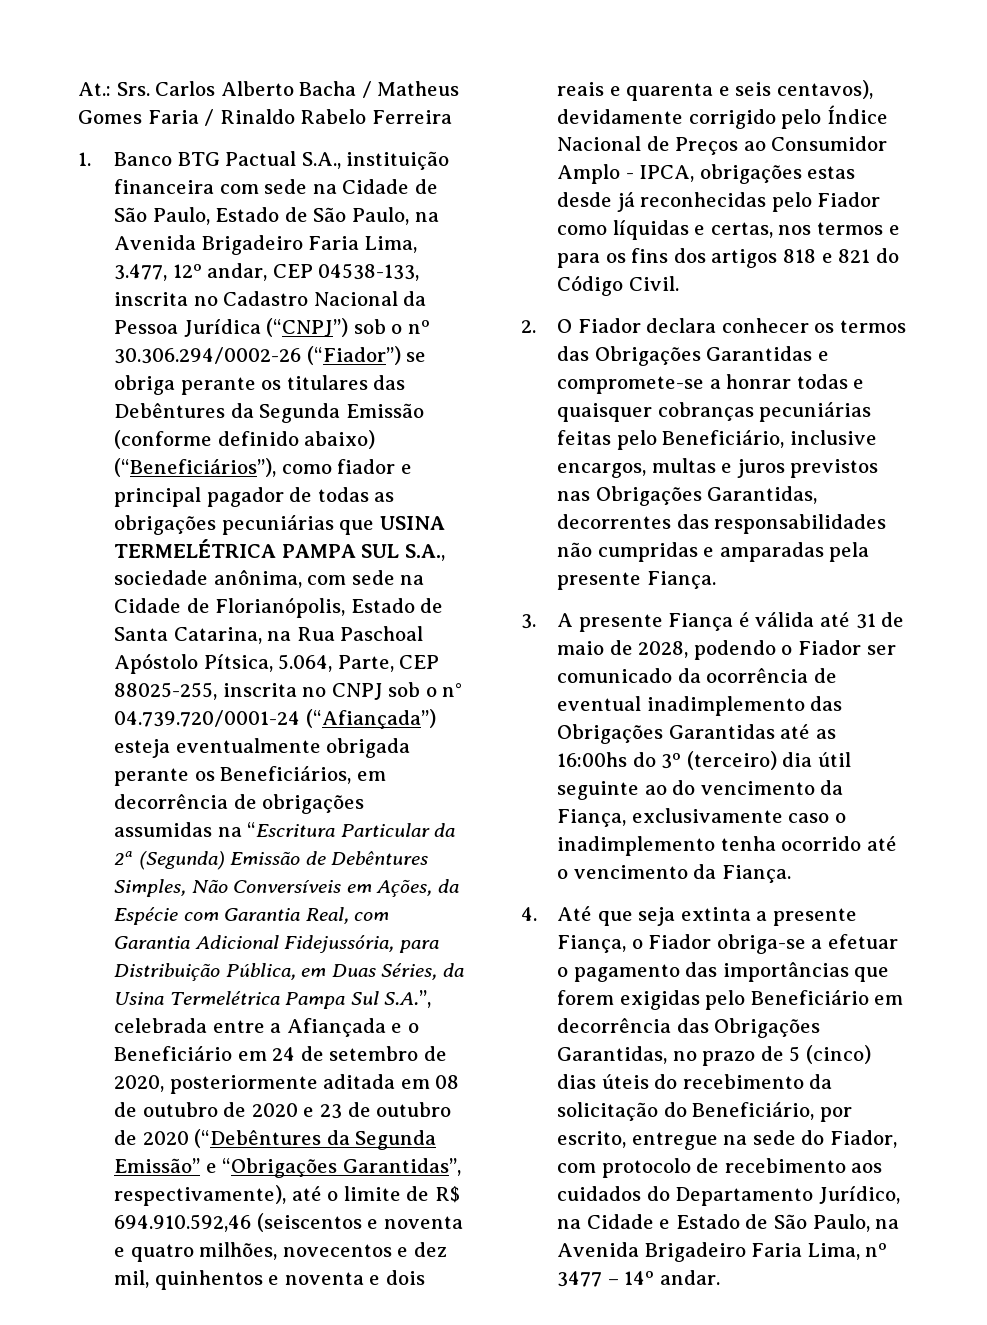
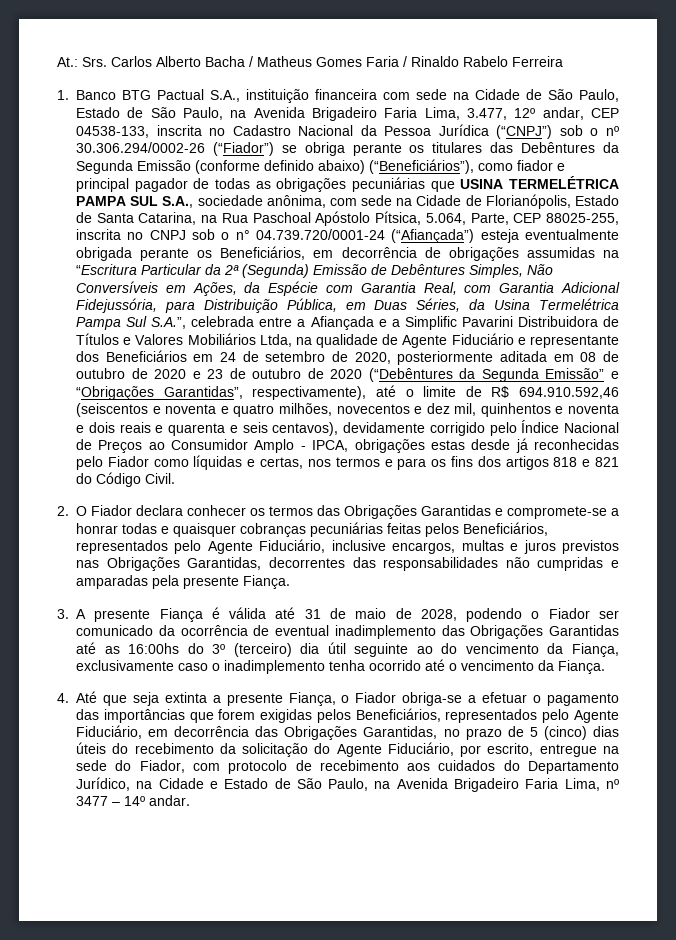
- 1. Banco BTG Pactual S.A., instituição financeira com sede na Cidade de São Paulo, Estado de São Paulo, na Avenida Brigadeiro Faria Lima, 3.477, 12º andar, CEP 04538-133, inscrita no Cadastro Nacional da Pessoa Jurídica (“CNPJ”) sob o nº 30.306.294/0002-26 (“Fiador”) se obriga perante os titulares das Debêntures da Segunda Emissão (conforme definido abaixo) (“Beneficiários”), como fiador e principal pagador de todas as obrigações pecuniárias que USINA TERMELÉTRICA PAMPA SUL S.A., sociedade anônima, com sede na Cidade de Florianópolis, Estado de Santa Catarina, na Rua Paschoal Apóstolo Pítsica, 5.064, Parte, CEP 88025-255, inscrita no CNPJ sob o n° 04.739.720/0001-24 (“Afiançada”) esteja eventualmente obrigada perante os Beneficiários, em decorrência de obrigações assumidas na “Escritura Particular da 2ª (Segunda) Emissão de Debêntures Simples, Não Conversíveis em Ações, da Espécie com Garantia Real, com Garantia Adicional Fidejussória, para Distribuição Pública, em Duas Séries, da Usina Termelétrica Pampa Sul S.A.”, celebrada entre a Afiançada e o Beneficiário em 24 de setembro de 2020, posteriormente aditada em 08 de outubro de 2020 e 23 de outubro de 2020 (“Debêntures da Segunda Emissão” e “Obrigações Garantidas”, respectivamente), até o limite de R$ 694.910.592,46 (seiscentos e noventa e quatro milhões, novecentos e dez mil, quinhentos e noventa e dois reais e quarenta e seis centavos), devidamente corrigido pelo Índice Nacional de Preços ao Consumidor Amplo - IPCA, obrigações estas desde já reconhecidas pelo Fiador como líquidas e certas, nos termos e para os fins dos artigos 818 e 821 do Código Civil.
+ 1. Banco BTG Pactual S.A., instituição financeira com sede na Cidade de São Paulo, Estado de São Paulo, na Avenida Brigadeiro Faria Lima, 3.477, 12º andar, CEP 04538-133, inscrita no Cadastro Nacional da Pessoa Jurídica (“CNPJ”) sob o nº 30.306.294/0002-26 (“Fiador”) se obriga perante os titulares das Debêntures da Segunda Emissão (conforme definido abaixo) (“Beneficiários”), como fiador e principal pagador de todas as obrigações pecuniárias que USINA TERMELÉTRICA PAMPA SUL S.A., sociedade anônima, com sede na Cidade de Florianópolis, Estado de Santa Catarina, na Rua Paschoal Apóstolo Pítsica, 5.064, Parte, CEP 88025-255, inscrita no CNPJ sob o n° 04.739.720/0001-24 (“Afiançada”) esteja eventualmente obrigada perante os Beneficiários, em decorrência de obrigações assumidas na “Escritura Particular da 2ª (Segunda) Emissão de Debêntures Simples, Não Conversíveis em Ações, da Espécie com Garantia Real, com Garantia Adicional Fidejussória, para Distribuição Pública, em Duas Séries, da Usina Termelétrica Pampa Sul S.A.”, celebrada entre a Afiançada e a Simplific Pavarini Distribuidora de Títulos e Valores Mobiliários Ltda, na qualidade de Agente Fiduciário e representante dos Beneficiários em 24 de setembro de 2020, posteriormente aditada em 08 de outubro de 2020 e 23 de outubro de 2020 (“Debêntures da Segunda Emissão” e “Obrigações Garantidas”, respectivamente), até o limite de R$ 694.910.592,46 (seiscentos e noventa e quatro milhões, novecentos e dez mil, quinhentos e noventa e dois reais e quarenta e seis centavos), devidamente corrigido pelo Índice Nacional de Preços ao Consumidor Amplo - IPCA, obrigações estas desde já reconhecidas pelo Fiador como líquidas e certas, nos termos e para os fins dos artigos 818 e 821 do Código Civil.
- 2. O Fiador declara conhecer os termos das Obrigações Garantidas e compromete-se a honrar todas e quaisquer cobranças pecuniárias feitas pelo Beneficiário, inclusive encargos, multas e juros previstos nas Obrigações Garantidas, decorrentes das responsabilidades não cumpridas e amparadas pela presente Fiança.
+ 2. O Fiador declara conhecer os termos das Obrigações Garantidas e compromete-se a honrar todas e quaisquer cobranças pecuniárias feitas pelos Beneficiários, representados pelo Agente Fiduciário, inclusive encargos, multas e juros previstos nas Obrigações Garantidas, decorrentes das responsabilidades não cumpridas e amparadas pela presente Fiança.
- 4. Até que seja extinta a presente Fiança, o Fiador obriga-se a efetuar o pagamento das importâncias que forem exigidas pelo Beneficiário em decorrência das Obrigações Garantidas, no prazo de 5 (cinco) dias úteis do recebimento da solicitação do Beneficiário, por escrito, entregue na sede do Fiador, com protocolo de recebimento aos cuidados do Departamento Jurídico, na Cidade e Estado de São Paulo, na Avenida Brigadeiro Faria Lima, nº 3477 – 14º andar.
+ 4. Até que seja extinta a presente Fiança, o Fiador obriga-se a efetuar o pagamento das importâncias que forem exigidas pelos Beneficiários, representados pelo Agente Fiduciário, em decorrência das Obrigações Garantidas, no prazo de 5 (cinco) dias úteis do recebimento da solicitação do Agente Fiduciário, por escrito, entregue na sede do Fiador, com protocolo de recebimento aos cuidados do Departamento Jurídico, na Cidade e Estado de São Paulo, na Avenida Brigadeiro Faria Lima, nº 3477 – 14º andar.

